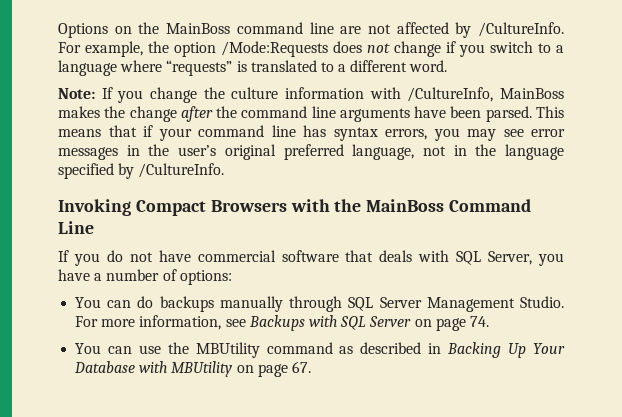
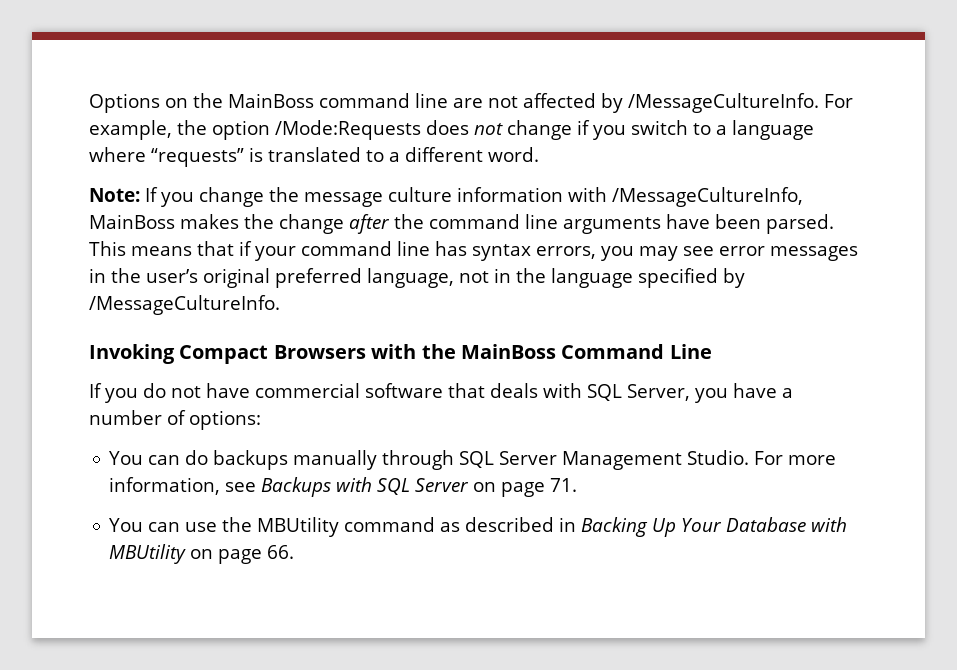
- Options on the MainBoss command line are not affected by /CultureInfo.
+ Options on the MainBoss command line are not affected by /MessageCultureInfo.
- Note: If you change the culture information with /CultureInfo, MainBoss makes the change after the command line arguments have been parsed.
+ Note: If you change the message culture information with /MessageCultureInfo, MainBoss makes the change after the command line arguments have been parsed.
- This means that if your command line has syntax errors, you may see error messages in the user’s original preferred language, not in the language specified by /CultureInfo.
+ This means that if your command line has syntax errors, you may see error messages in the user’s original preferred language, not in the language specified by /MessageCultureInfo.
- For more information, see Backups with SQL Server on page 74.
+ For more information, see Backups with SQL Server on page 71.
- You can use the MBUtility command as described in Backing Up Your Database with MBUtility on page 67.
+ You can use the MBUtility command as described in Backing Up Your Database with MBUtility on page 66.

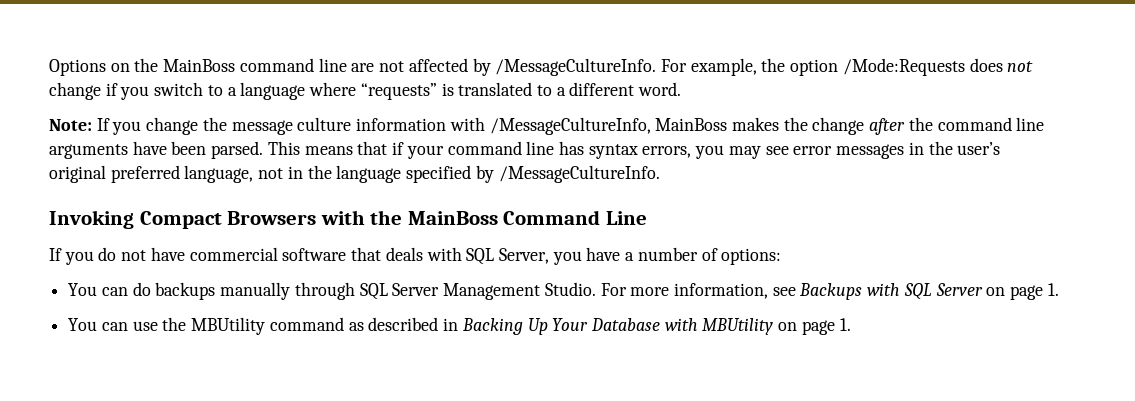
- For more information, see Backups with SQL Server on page 71.
+ For more information, see Backups with SQL Server on page 1.
- You can use the MBUtility command as described in Backing Up Your Database with MBUtility on page 66.
+ You can use the MBUtility command as described in Backing Up Your Database with MBUtility on page 1.

